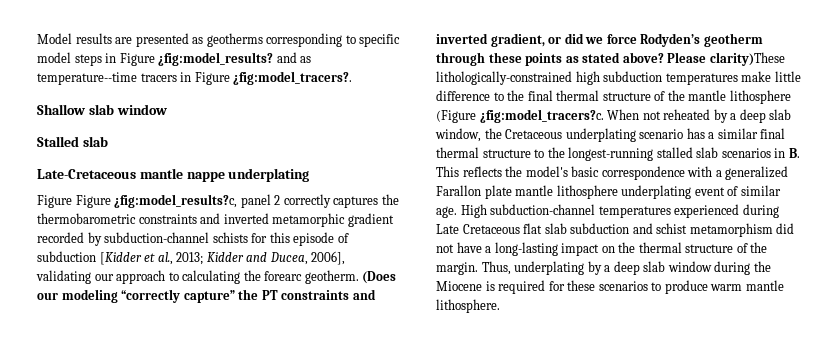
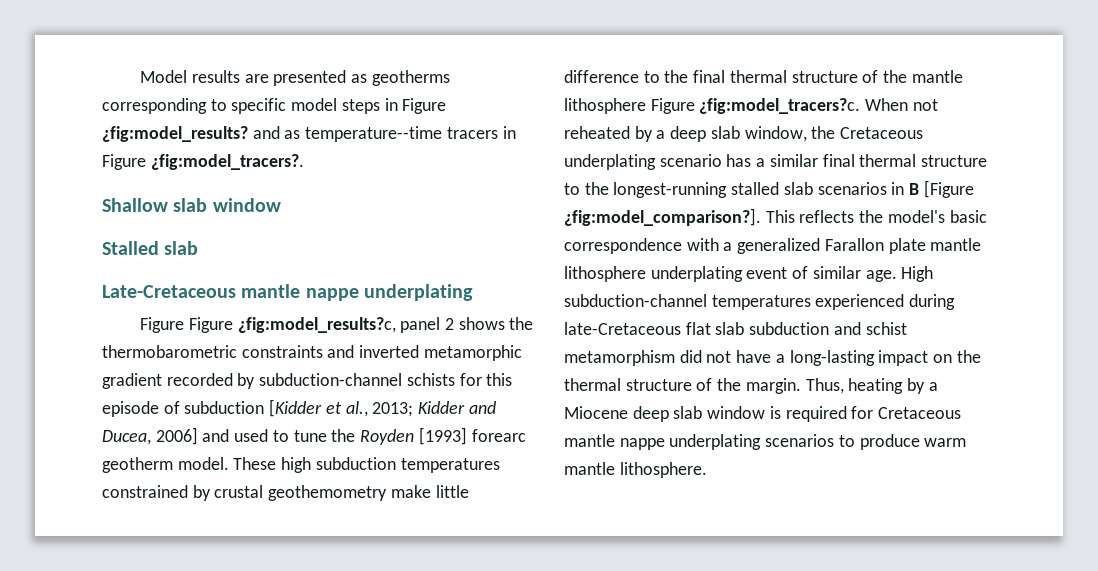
- Figure Figure ¿fig:model_results?c, panel 2 correctly captures the thermobarometric constraints and inverted metamorphic gradient recorded by subduction-channel schists for this episode of subduction [Kidder et al., 2013; Kidder and Ducea, 2006], validating our approach to calculating the forearc geotherm. (Does our modeling “correctly capture” the PT constraints and inverted gradient, or did we force Rodyden’s geotherm through these points as stated above? Please clarity)These lithologically-constrained high subduction temperatures make little difference to the final thermal structure of the mantle lithosphere (Figure ¿fig:model_tracers?c.
+ Figure Figure ¿fig:model_results?c, panel 2 shows the thermobarometric constraints and inverted metamorphic gradient recorded by subduction-channel schists for this episode of subduction [Kidder et al., 2013; Kidder and Ducea, 2006] and used to tune the Royden [1993] forearc geotherm model. These high subduction temperatures constrained by crustal geothemometry make little difference to the final thermal structure of the mantle lithosphere Figure ¿fig:model_tracers?c.
- When not reheated by a deep slab window, the Cretaceous underplating scenario has a similar final thermal structure to the longest-running stalled slab scenarios in B. This reflects the model's basic correspondence with a generalized Farallon plate mantle lithosphere underplating event of similar age.
+ When not reheated by a deep slab window, the Cretaceous underplating scenario has a similar final thermal structure to the longest-running stalled slab scenarios in B [Figure ¿fig:model_comparison?]. This reflects the model's basic correspondence with a generalized Farallon plate mantle lithosphere underplating event of similar age.
- High subduction-channel temperatures experienced during Late Cretaceous flat slab subduction and schist metamorphism did not have a long-lasting impact on the thermal structure of the margin.
+ High subduction-channel temperatures experienced during late-Cretaceous flat slab subduction and schist metamorphism did not have a long-lasting impact on the thermal structure of the margin.
- Thus, underplating by a deep slab window during the Miocene is required for these scenarios to produce warm mantle lithosphere.
+ Thus, heating by a Miocene deep slab window is required for Cretaceous mantle nappe underplating scenarios to produce warm mantle lithosphere.

